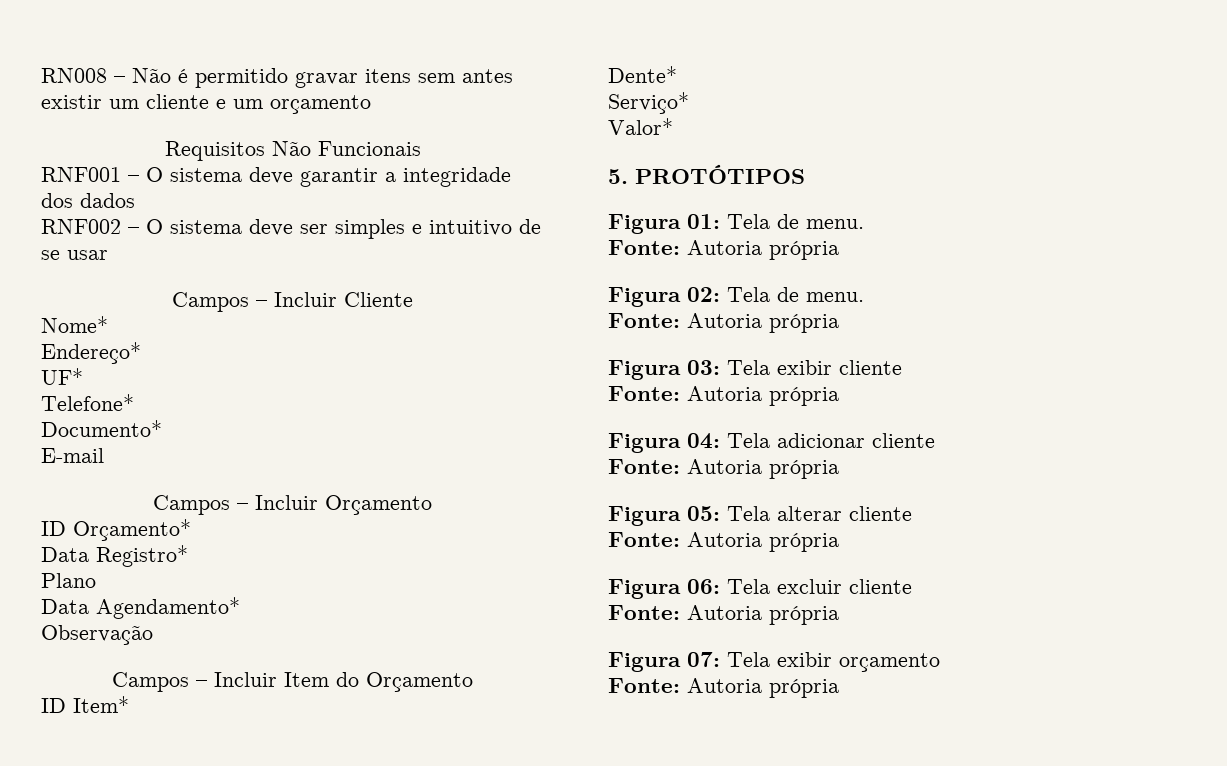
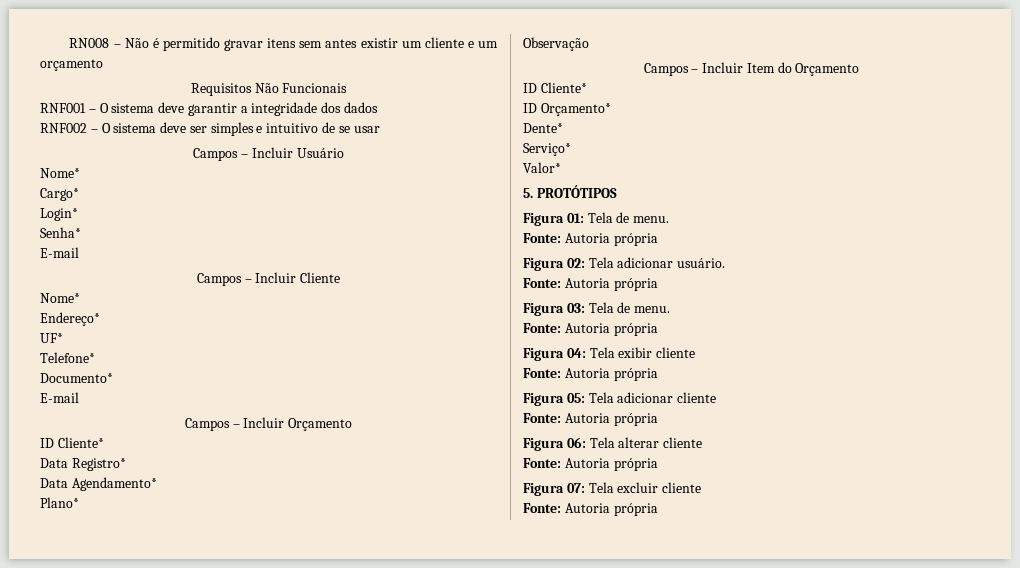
+ Campos – Incluir Usuário
+ Nome*
+ Cargo*
+ Login*
+ Senha*
+ E-mail
  Campos – Incluir Orçamento
- ID Orçamento*
+ ID Cliente*
- Plano
+ Plano*
  Campos – Incluir Item do Orçamento
- ID Item*
+ ID Cliente*
+ ID Orçamento*
- Figura 02: Tela de menu.
+ Figura 02: Tela adicionar usuário.
  Fonte: Autoria própria
- Figura 03: Tela exibir cliente
+ Figura 03: Tela de menu.
+ Fonte: Autoria própria
+ Figura 04: Tela exibir cliente
- Figura 04: Tela adicionar cliente
+ Figura 05: Tela adicionar cliente
- Figura 05: Tela alterar cliente
+ Figura 06: Tela alterar cliente
- Figura 06: Tela excluir cliente
+ Figura 07: Tela excluir cliente
- Figura 07: Tela exibir orçamento
- Fonte: Autoria própria

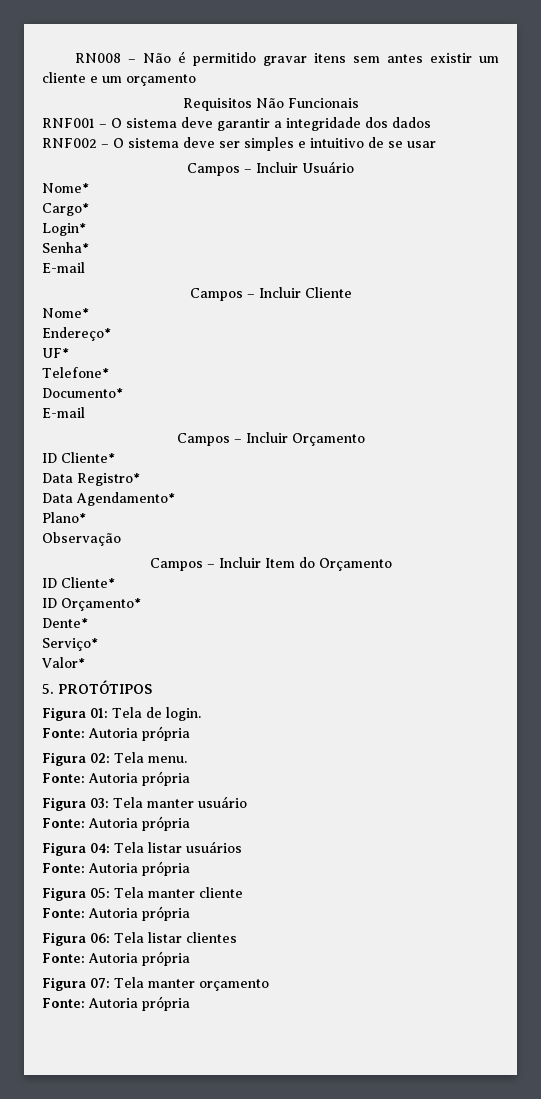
- Figura 01: Tela de menu.
+ Figura 01: Tela de login.
- Figura 02: Tela adicionar usuário.
+ Figura 02: Tela menu.
- Figura 03: Tela de menu.
+ Figura 03: Tela manter usuário
- Figura 04: Tela exibir cliente
+ Figura 04: Tela listar usuários
- Figura 05: Tela adicionar cliente
+ Figura 05: Tela manter cliente
- Figura 06: Tela alterar cliente
+ Figura 06: Tela listar clientes
- Figura 07: Tela excluir cliente
+ Figura 07: Tela manter orçamento

